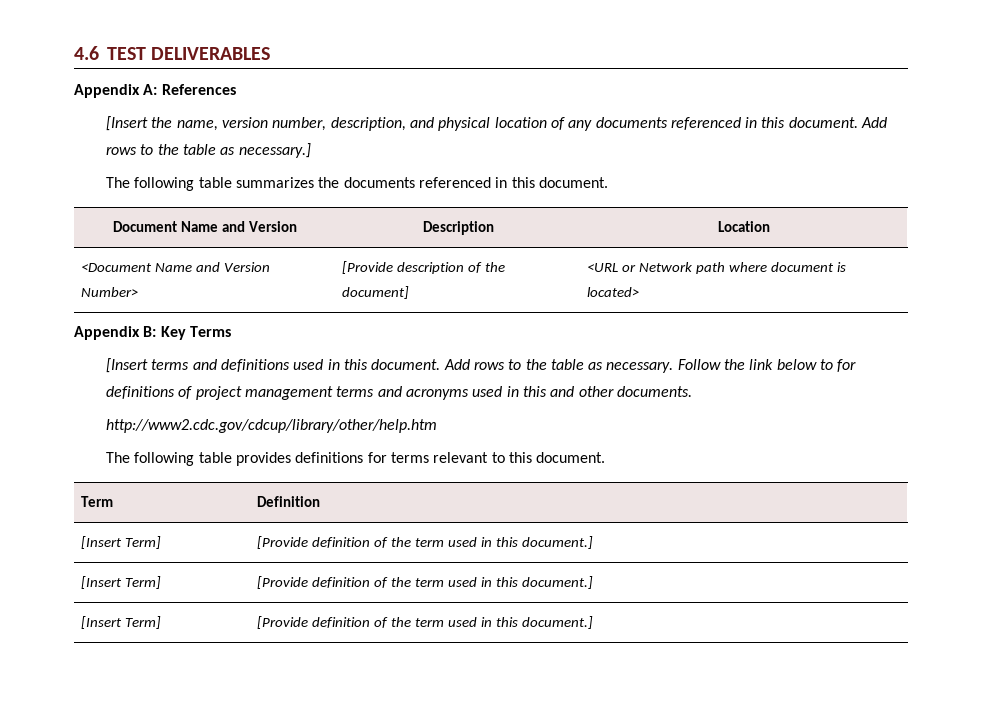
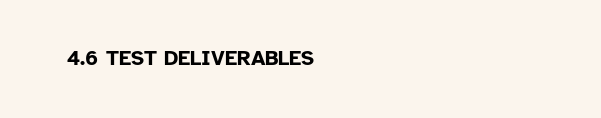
- Appendix A: References
- [Insert the name, version number, description, and physical location of any documents referenced in this document. Add rows to the table as necessary.]
- The following table summarizes the documents referenced in this document.
- Document Name and Version | Description | Location
- <Document Name and Version Number> | [Provide description of the document] | <URL or Network path where document is located>
- Appendix B: Key Terms
- [Insert terms and definitions used in this document. Add rows to the table as necessary. Follow the link below to for definitions of project management terms and acronyms used in this and other documents.
- http://www2.cdc.gov/cdcup/library/other/help.htm
- The following table provides definitions for terms relevant to this document.
- Term | Definition
- [Insert Term] | [Provide definition of the term used in this document.]
- [Insert Term] | [Provide definition of the term used in this document.]
- [Insert Term] | [Provide definition of the term used in this document.]

